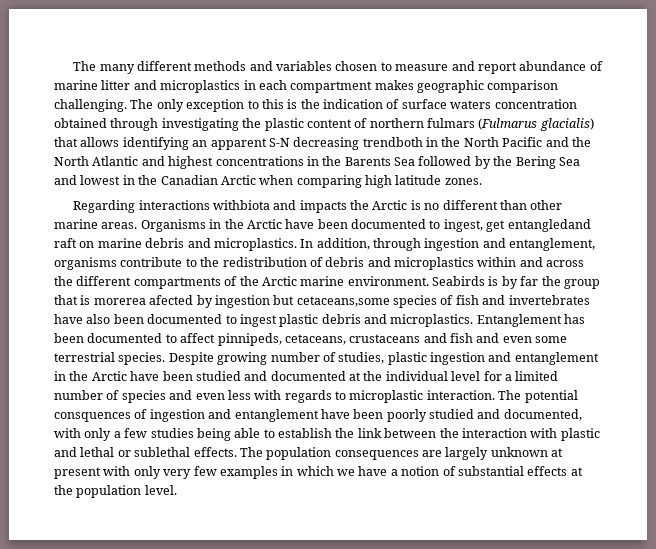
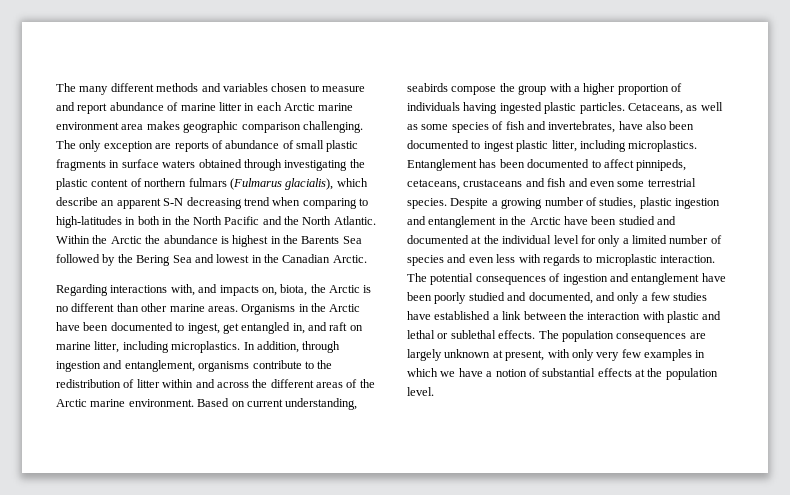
- The many different methods and variables chosen to measure and report abundance of marine litter and microplastics in each compartment makes geographic comparison challenging.
+ The many different methods and variables chosen to measure and report abundance of marine litter in each Arctic marine environment area makes geographic comparison challenging.
- The only exception to this is the indication of surface waters concentration obtained through investigating the plastic content of northern fulmars (Fulmarus glacialis) that allows identifying an apparent S-N decreasing trendboth in the North Pacific and the North Atlantic and highest concentrations in the Barents Sea followed by the Bering Sea and lowest in the Canadian Arctic when comparing high latitude zones.
+ The only exception are reports of abundance of small plastic fragments in surface waters obtained through investigating the plastic content of northern fulmars (Fulmarus glacialis), which describe an apparent S-N decreasing trend when comparing to high-latitudes in both in the North Pacific and the North Atlantic. Within the Arctic the abundance is highest in the Barents Sea followed by the Bering Sea and lowest in the Canadian Arctic.
- Regarding interactions withbiota and impacts the Arctic is no different than other marine areas.
+ Regarding interactions with, and impacts on, biota, the Arctic is no different than other marine areas.
- Organisms in the Arctic have been documented to ingest, get entangledand raft on marine debris and microplastics.
+ Organisms in the Arctic have been documented to ingest, get entangled in, and raft on marine litter, including microplastics.
- In addition, through ingestion and entanglement, organisms contribute to the redistribution of debris and microplastics within and across the different compartments of the Arctic marine environment.
+ In addition, through ingestion and entanglement, organisms contribute to the redistribution of litter within and across the different areas of the Arctic marine environment.
- Seabirds is by far the group that is morerea afected by ingestion but cetaceans,some species of fish and invertebrates have also been documented to ingest plastic debris and microplastics.
+ Based on current understanding, seabirds compose the group with a higher proportion of individuals having ingested plastic particles. Cetaceans, as well as some species of fish and invertebrates, have also been documented to ingest plastic litter, including microplastics.
- Despite growing number of studies, plastic ingestion and entanglement in the Arctic have been studied and documented at the individual level for a limited number of species and even less with regards to microplastic interaction.
+ Despite a growing number of studies, plastic ingestion and entanglement in the Arctic have been studied and documented at the individual level for only a limited number of species and even less with regards to microplastic interaction.
- The potential consquences of ingestion and entanglement have been poorly studied and documented, with only a few studies being able to establish the link between the interaction with plastic and lethal or sublethal effects.
+ The potential consequences of ingestion and entanglement have been poorly studied and documented, and only a few studies have established a link between the interaction with plastic and lethal or sublethal effects.
- The population consequences are largely unknown at present with only very few examples in which we have a notion of substantial effects at the population level.
+ The population consequences are largely unknown at present, with only very few examples in which we have a notion of substantial effects at the population level.

